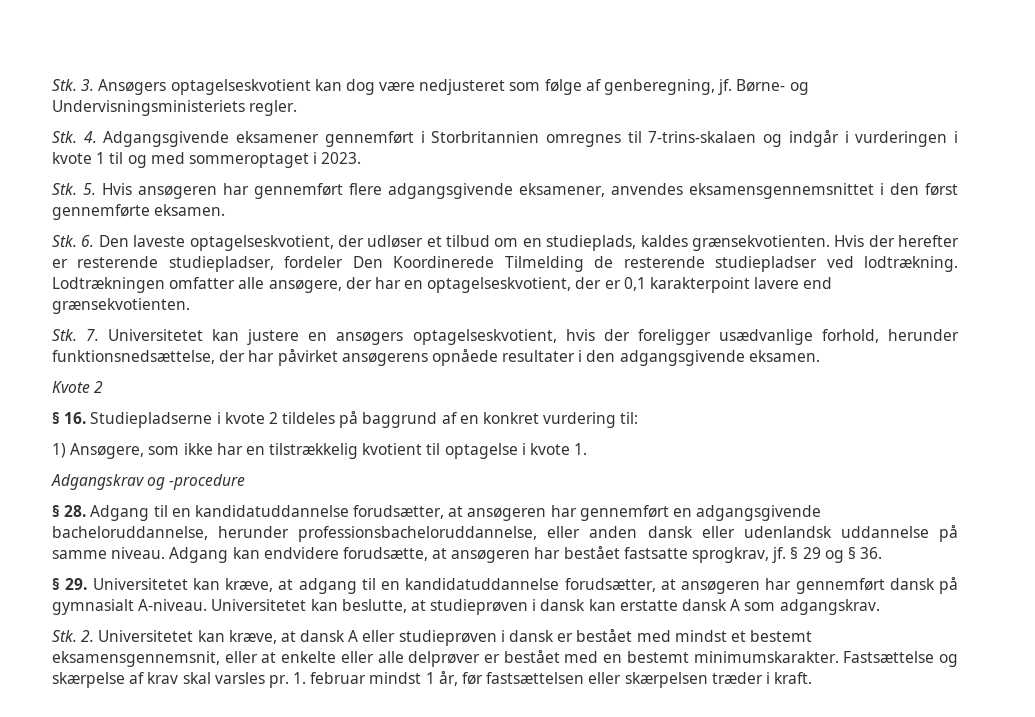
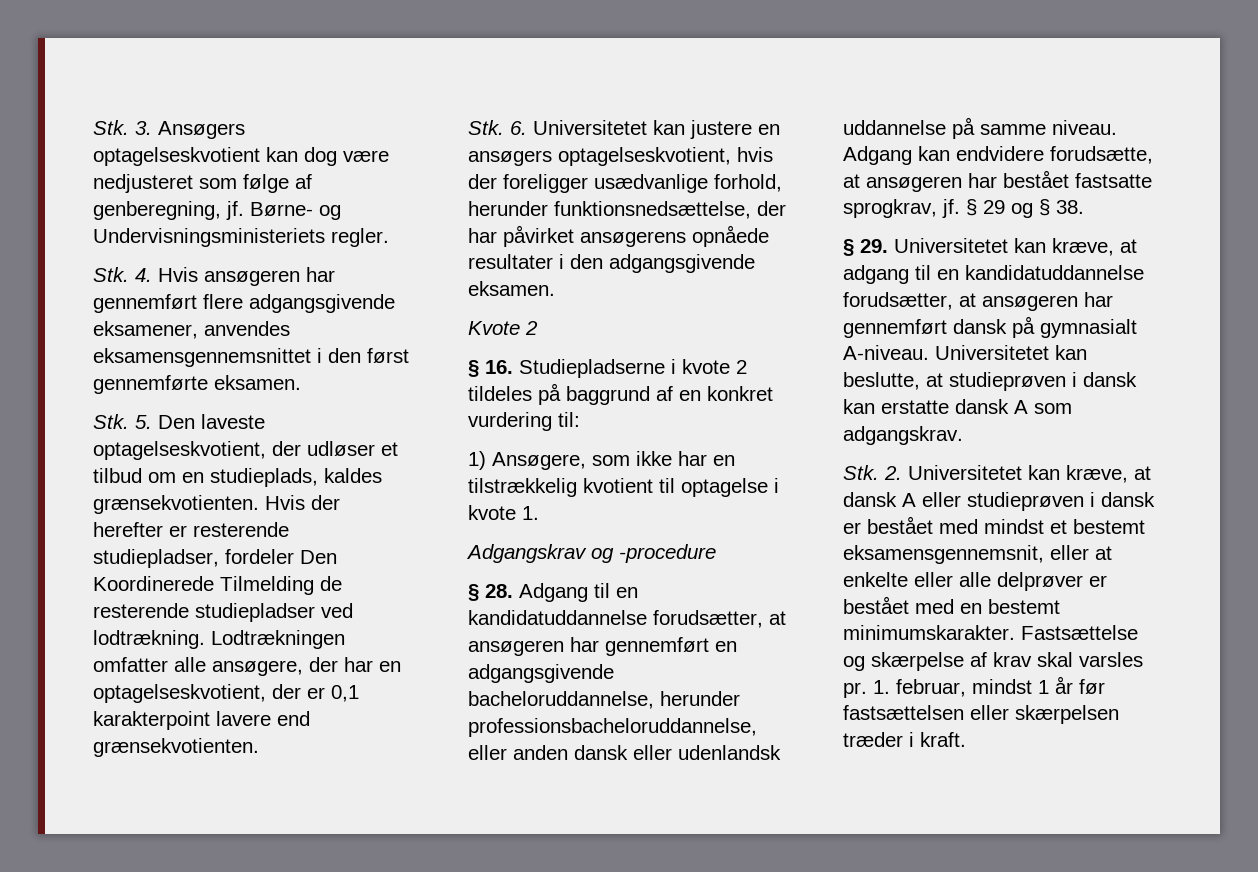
- Stk. 4. Adgangsgivende eksamener gennemført i Storbritannien omregnes til 7-trins-skalaen og indgår i vurderingen i kvote 1 til og med sommeroptaget i 2023.
- Stk. 5. Hvis ansøgeren har gennemført flere adgangsgivende eksamener, anvendes eksamensgennemsnittet i den først gennemførte eksamen.
+ Stk. 4. Hvis ansøgeren har gennemført flere adgangsgivende eksamener, anvendes eksamensgennemsnittet i den først gennemførte eksamen.
- Stk. 6. Den laveste optagelseskvotient, der udløser et tilbud om en studieplads, kaldes grænsekvotienten.
+ Stk. 5. Den laveste optagelseskvotient, der udløser et tilbud om en studieplads, kaldes grænsekvotienten.
- Stk. 7. Universitetet kan justere en ansøgers optagelseskvotient, hvis der foreligger usædvanlige forhold, herunder funktionsnedsættelse, der har påvirket ansøgerens opnåede resultater i den adgangsgivende eksamen.
+ Stk. 6. Universitetet kan justere en ansøgers optagelseskvotient, hvis der foreligger usædvanlige forhold, herunder funktionsnedsættelse, der har påvirket ansøgerens opnåede resultater i den adgangsgivende eksamen.
- § 29 og § 36.
+ § 29 og § 38.
- 1. februar mindst 1 år, før fastsættelsen eller skærpelsen træder i kraft.
+ 1. februar, mindst 1 år før fastsættelsen eller skærpelsen træder i kraft.

